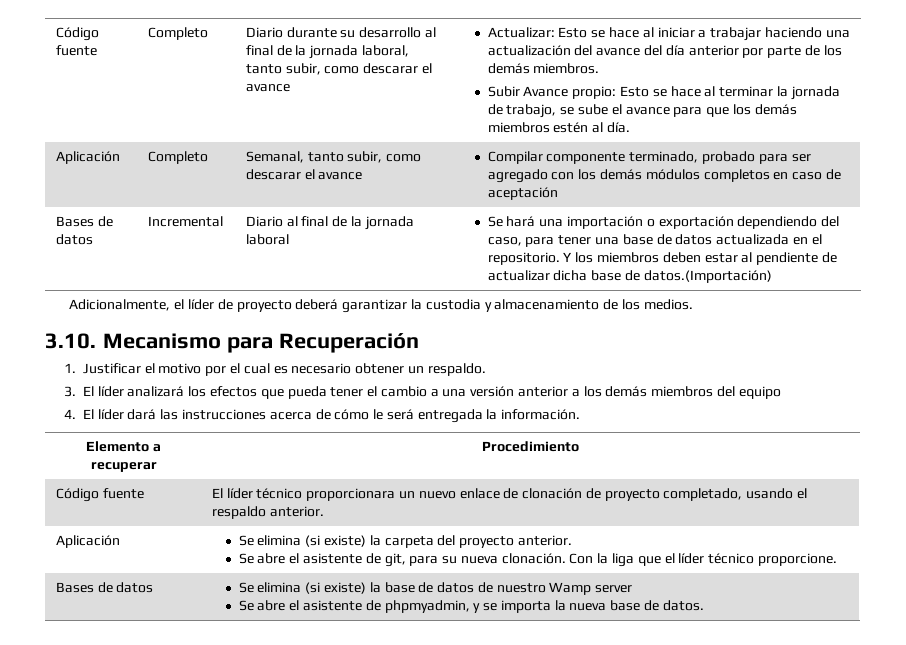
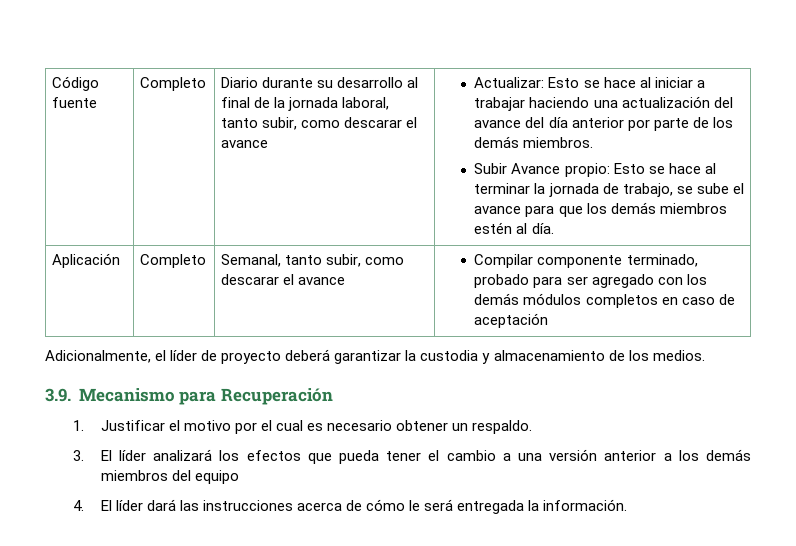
- Bases de datos | Incremental | Diario al final de la jornada laboral | Se hará una importación o exportación dependiendo del caso, para tener una base de datos actualizada en el repositorio. Y los miembros deben estar al pendiente de actualizar dicha base de datos.(Importación)
- 3.10. Mecanismo para Recuperación
+ 3.9. Mecanismo para Recuperación
- Elemento a recuperar | Procedimiento
- Código fuente | El líder técnico proporcionara un nuevo enlace de clonación de proyecto completado, usando el respaldo anterior.
- Aplicación | Se elimina (si existe) la carpeta del proyecto anterior.
- Se abre el asistente de git, para su nueva clonación. Con la liga que el líder técnico proporcione.
- Bases de datos | Se elimina (si existe) la base de datos de nuestro Wamp server
- Se abre el asistente de phpmyadmin, y se importa la nueva base de datos.

